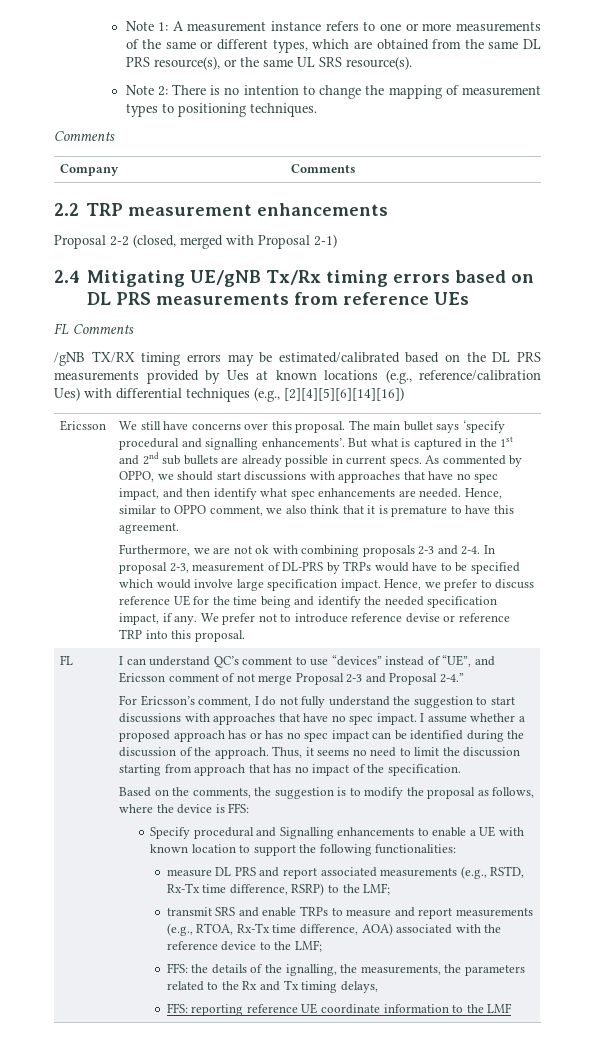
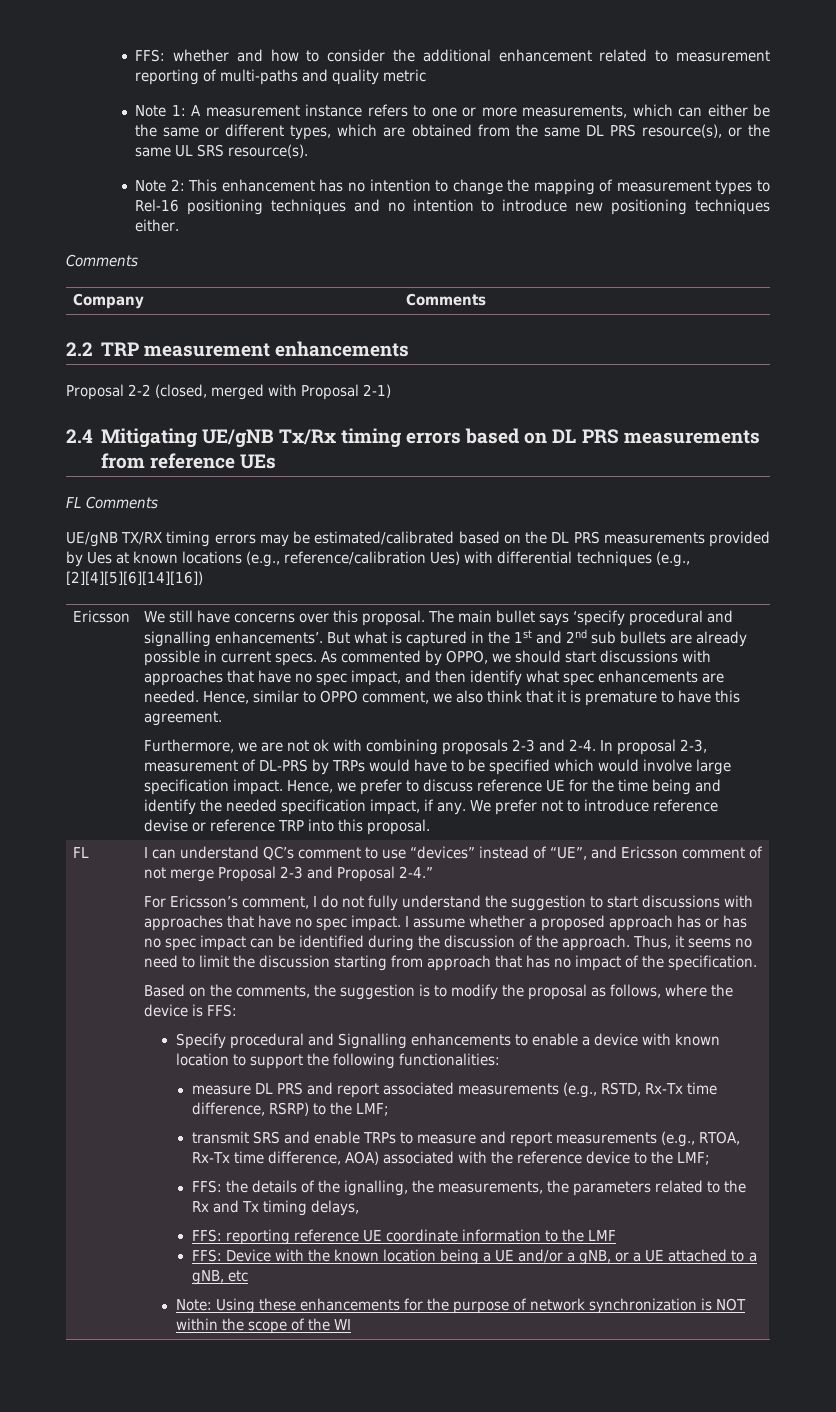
+ FFS: whether and how to consider the additional enhancement related to measurement reporting of multi-paths and quality metric
- Note 1: A measurement instance refers to one or more measurements of the same or different types, which are obtained from the same DL PRS resource(s), or the same UL SRS resource(s).
+ Note 1: A measurement instance refers to one or more measurements, which can either be the same or different types, which are obtained from the same DL PRS resource(s), or the same UL SRS resource(s).
- Note 2: There is no intention to change the mapping of measurement types to positioning techniques.
+ Note 2: This enhancement has no intention to change the mapping of measurement types to Rel-16 positioning techniques and no intention to introduce new positioning techniques either.
- /gNB TX/RX timing errors may be estimated/calibrated based on the DL PRS measurements provided by Ues at known locations (e.g., reference/calibration Ues) with differential techniques (e.g., [2][4][5][6][14][16])
+ UE/gNB TX/RX timing errors may be estimated/calibrated based on the DL PRS measurements provided by Ues at known locations (e.g., reference/calibration Ues) with differential techniques (e.g., [2][4][5][6][14][16])
- Specify procedural and Signalling enhancements to enable a UE with known location to support the following functionalities:
+ Specify procedural and Signalling enhancements to enable a device with known location to support the following functionalities:
+ FFS: Device with the known location being a UE and/or a gNB, or a UE attached to a gNB, etc
+ Note: Using these enhancements for the purpose of network synchronization is NOT within the scope of the WI

